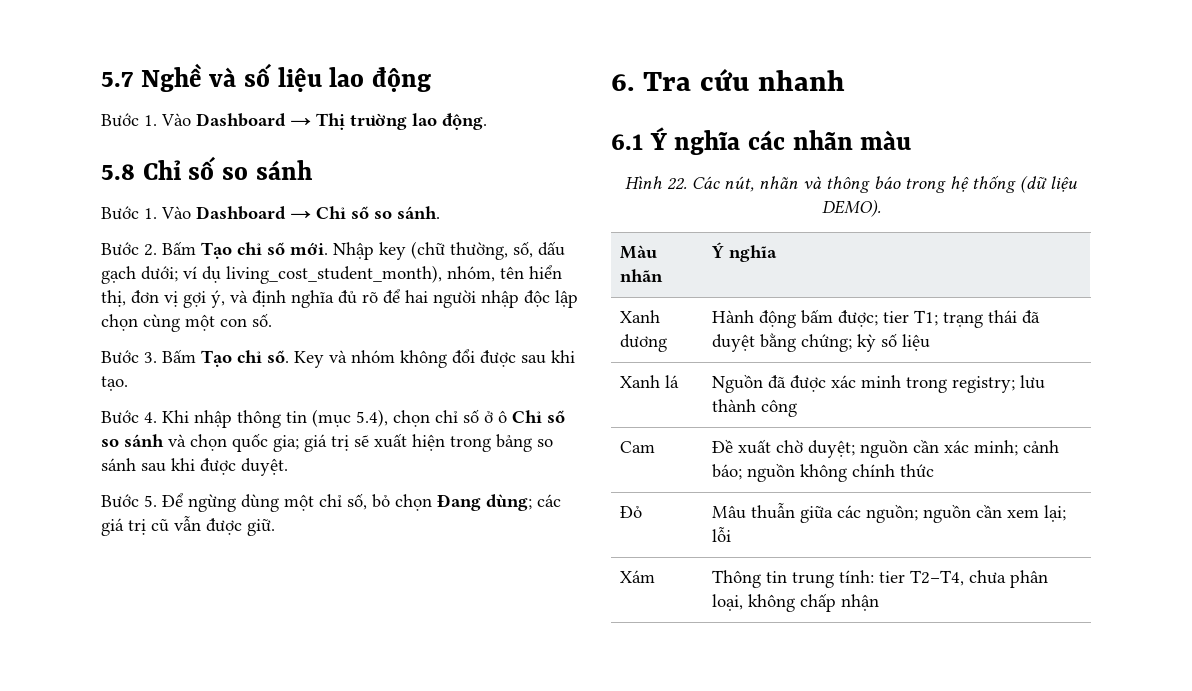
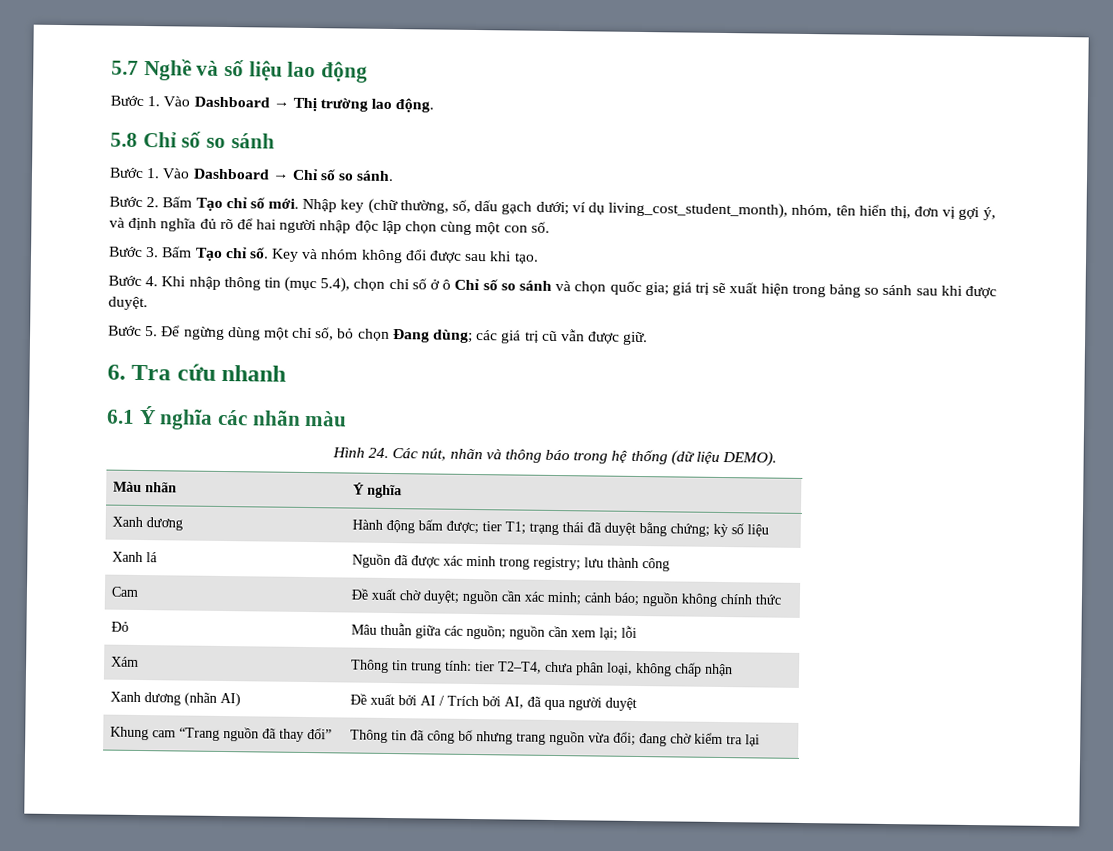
- Hình 22. Các nút, nhãn và thông báo trong hệ thống (dữ liệu DEMO).
+ Hình 24. Các nút, nhãn và thông báo trong hệ thống (dữ liệu DEMO).
+ Xanh dương (nhãn AI) | Đề xuất bởi AI / Trích bởi AI, đã qua người duyệt
+ Khung cam “Trang nguồn đã thay đổi” | Thông tin đã công bố nhưng trang nguồn vừa đổi; đang chờ kiểm tra lại

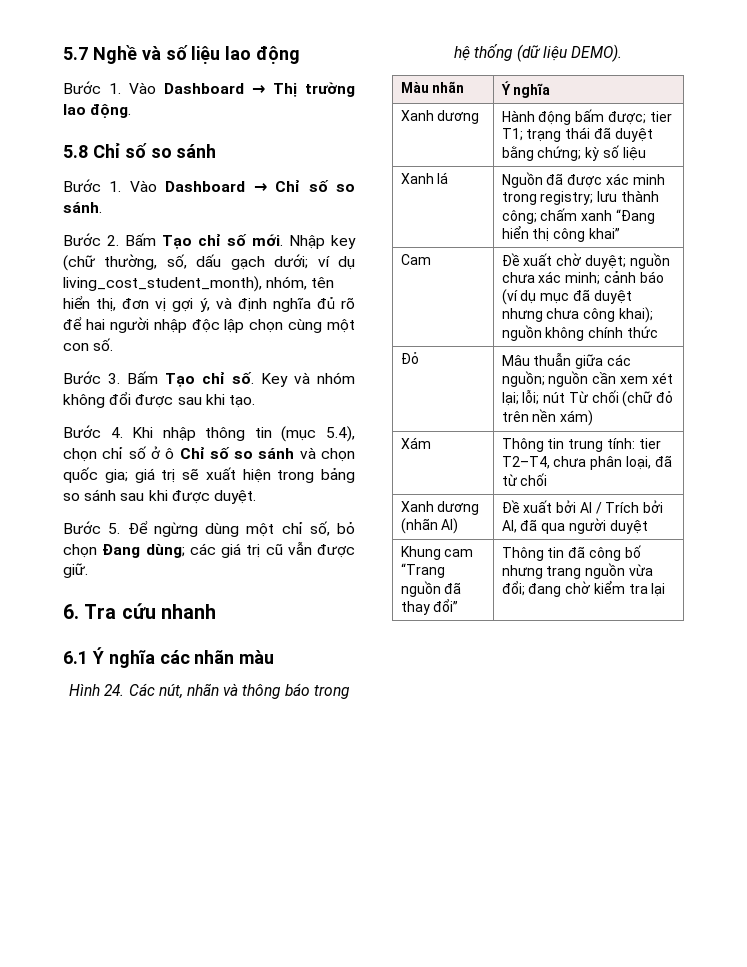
- Xanh lá | Nguồn đã được xác minh trong registry; lưu thành công
+ Xanh lá | Nguồn đã được xác minh trong registry; lưu thành công; chấm xanh “Đang hiển thị công khai”
- Cam | Đề xuất chờ duyệt; nguồn cần xác minh; cảnh báo; nguồn không chính thức
+ Cam | Đề xuất chờ duyệt; nguồn chưa xác minh; cảnh báo (ví dụ mục đã duyệt nhưng chưa công khai); nguồn không chính thức
- Đỏ | Mâu thuẫn giữa các nguồn; nguồn cần xem lại; lỗi
+ Đỏ | Mâu thuẫn giữa các nguồn; nguồn cần xem xét lại; lỗi; nút Từ chối (chữ đỏ trên nền xám)
- Xám | Thông tin trung tính: tier T2–T4, chưa phân loại, không chấp nhận
+ Xám | Thông tin trung tính: tier T2–T4, chưa phân loại, đã từ chối

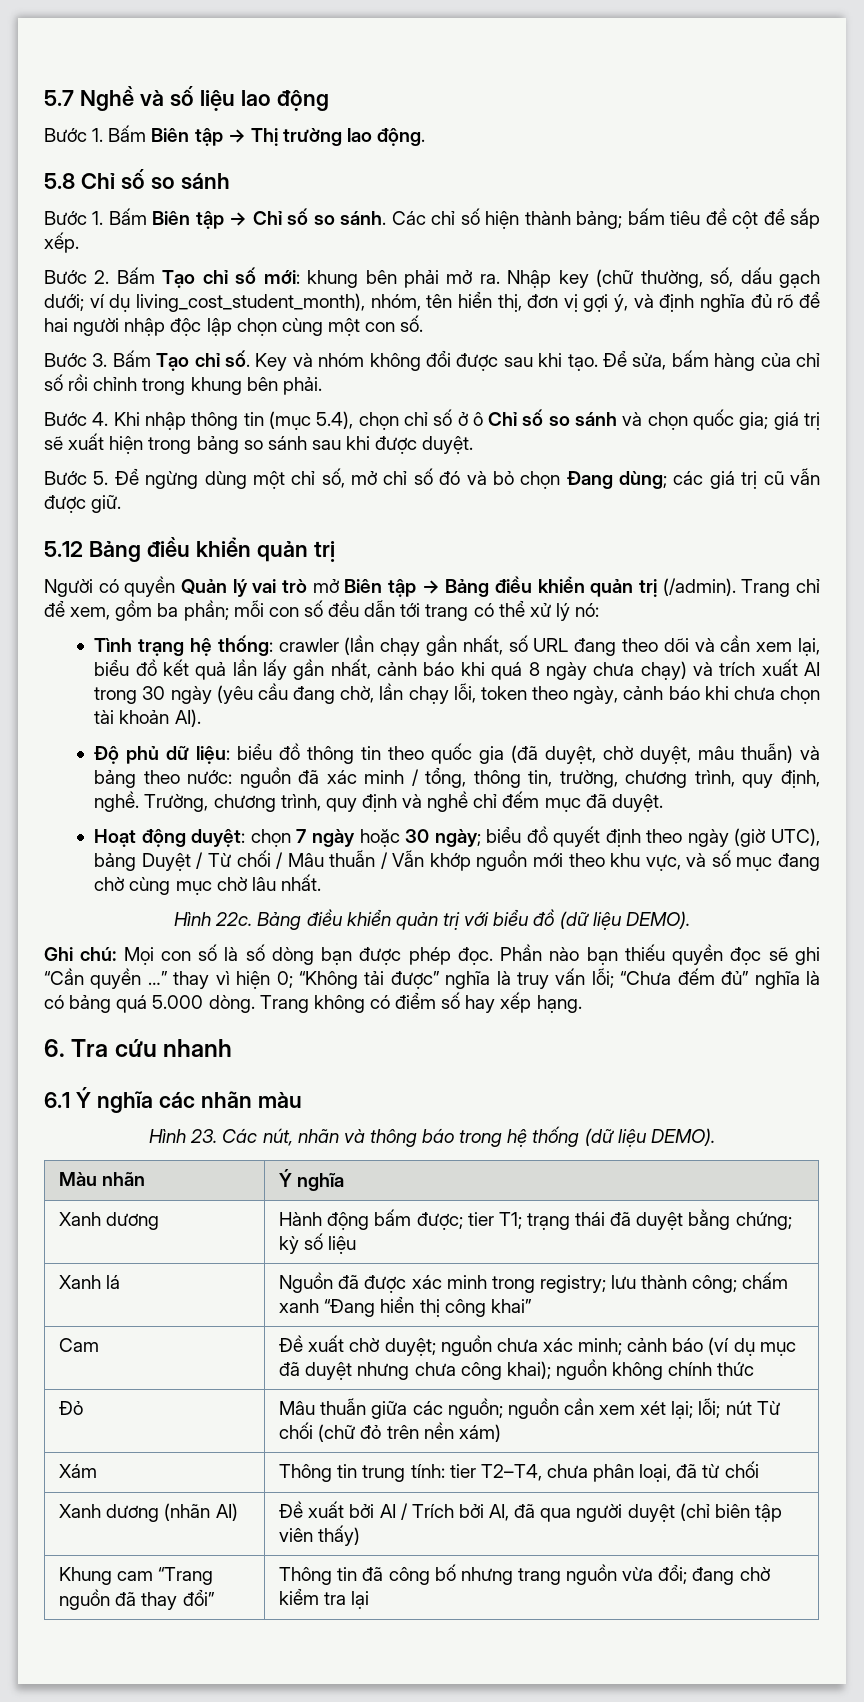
- Bước 1. Vào Dashboard → Thị trường lao động.
+ Bước 1. Bấm Biên tập → Thị trường lao động.
- Bước 1. Vào Dashboard → Chỉ số so sánh.
+ Bước 1. Bấm Biên tập → Chỉ số so sánh. Các chỉ số hiện thành bảng; bấm tiêu đề cột để sắp xếp.
- Bước 2. Bấm Tạo chỉ số mới.
+ Bước 2. Bấm Tạo chỉ số mới: khung bên phải mở ra.
+ Để sửa, bấm hàng của chỉ số rồi chỉnh trong khung bên phải.
- Bước 5. Để ngừng dùng một chỉ số, bỏ chọn Đang dùng; các giá trị cũ vẫn được giữ.
+ Bước 5. Để ngừng dùng một chỉ số, mở chỉ số đó và bỏ chọn Đang dùng; các giá trị cũ vẫn được giữ.
+ 5.12 Bảng điều khiển quản trị
+ Người có quyền Quản lý vai trò mở Biên tập → Bảng điều khiển quản trị (/admin). Trang chỉ để xem, gồm ba phần; mỗi con số đều dẫn tới trang có thể xử lý nó:
+ Tình trạng hệ thống: crawler (lần chạy gần nhất, số URL đang theo dõi và cần xem lại, biểu đồ kết quả lần lấy gần nhất, cảnh báo khi quá 8 ngày chưa chạy) và trích xuất AI trong 30 ngày (yêu cầu đang chờ, lần chạy lỗi, token theo ngày, cảnh báo khi chưa chọn tài khoản AI).
+ Độ phủ dữ liệu: biểu đồ thông tin theo quốc gia (đã duyệt, chờ duyệt, mâu thuẫn) và bảng theo nước: nguồn đã xác minh / tổng, thông tin, trường, chương trình, quy định, nghề. Trường, chương trình, quy định và nghề chỉ đếm mục đã duyệt.
+ Hoạt động duyệt: chọn 7 ngày hoặc 30 ngày; biểu đồ quyết định theo ngày (giờ UTC), bảng Duyệt / Từ chối / Mâu thuẫn / Vẫn khớp nguồn mới theo khu vực, và số mục đang chờ cùng mục chờ lâu nhất.
+ Hình 22c. Bảng điều khiển quản trị với biểu đồ (dữ liệu DEMO).
+ Ghi chú: Mọi con số là số dòng bạn được phép đọc. Phần nào bạn thiếu quyền đọc sẽ ghi “Cần quyền …” thay vì hiện 0; “Không tải được” nghĩa là truy vấn lỗi; “Chưa đếm đủ” nghĩa là có bảng quá 5.000 dòng. Trang không có điểm số hay xếp hạng.
- Hình 24. Các nút, nhãn và thông báo trong hệ thống (dữ liệu DEMO).
+ Hình 23. Các nút, nhãn và thông báo trong hệ thống (dữ liệu DEMO).
- Xanh dương (nhãn AI) | Đề xuất bởi AI / Trích bởi AI, đã qua người duyệt
+ Xanh dương (nhãn AI) | Đề xuất bởi AI / Trích bởi AI, đã qua người duyệt (chỉ biên tập viên thấy)

